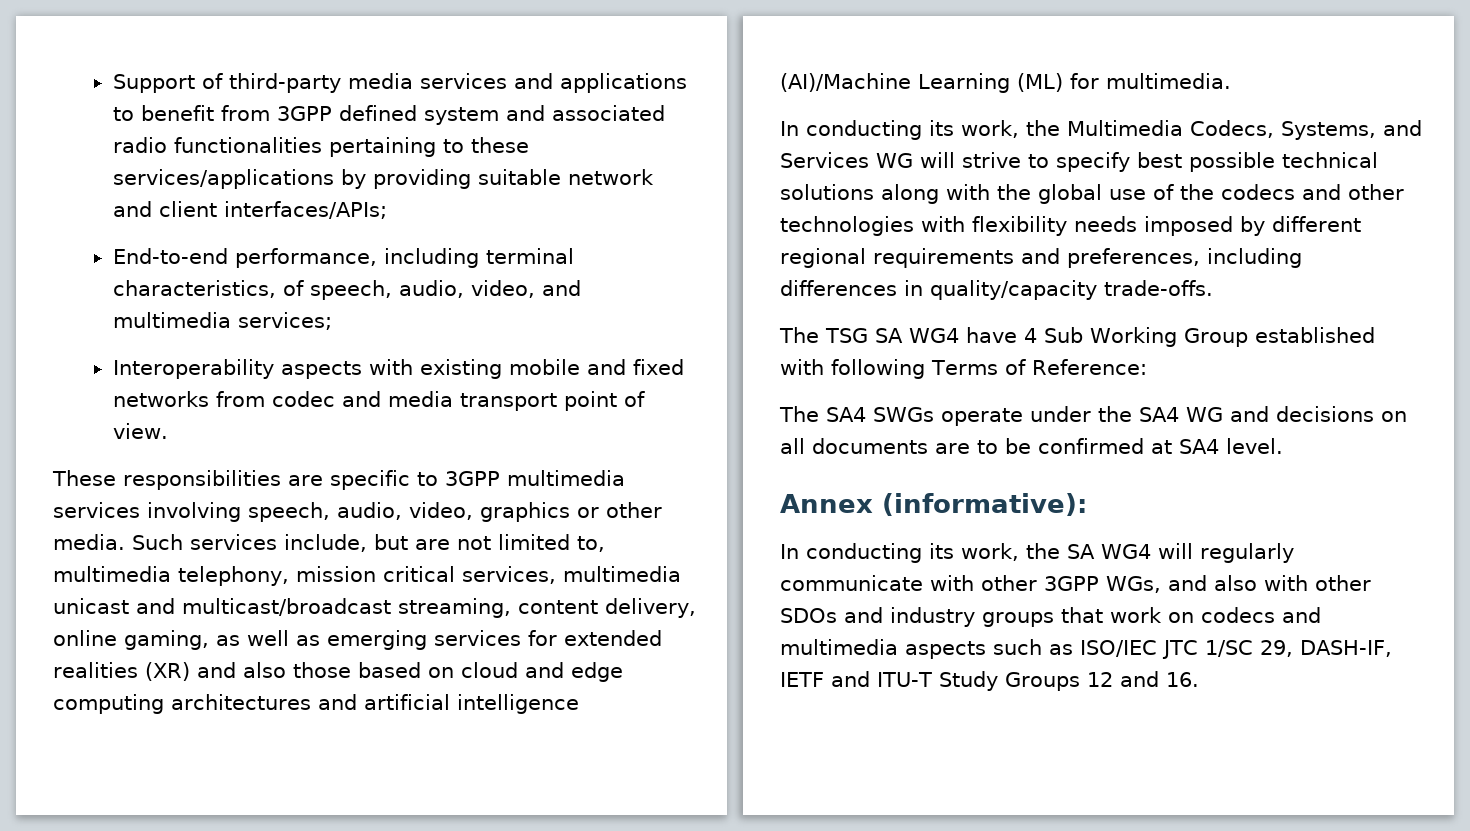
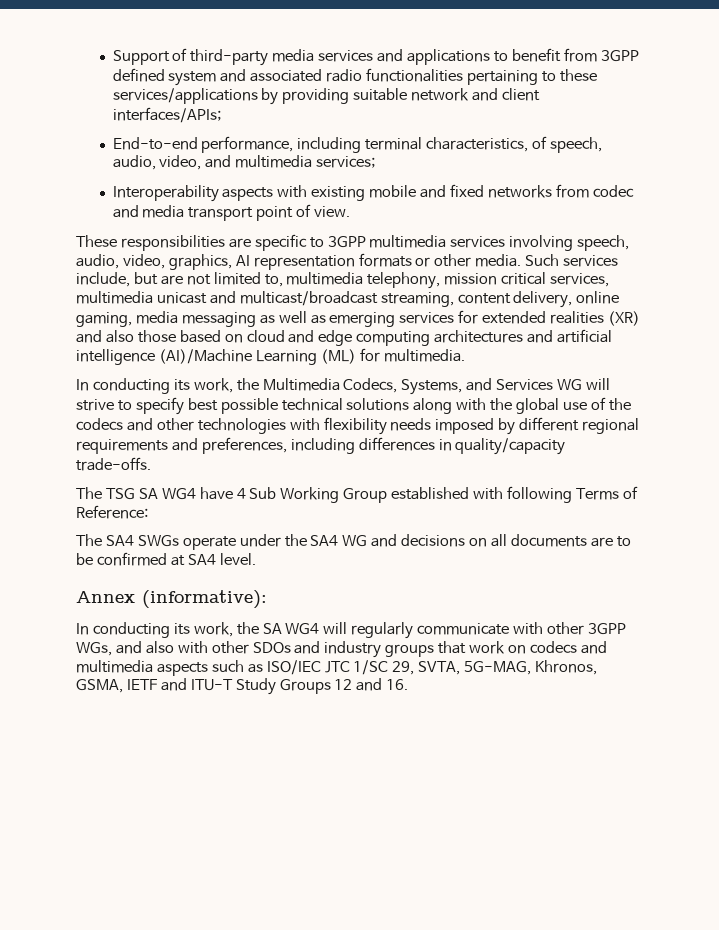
- These responsibilities are specific to 3GPP multimedia services involving speech, audio, video, graphics or other media.
+ These responsibilities are specific to 3GPP multimedia services involving speech, audio, video, graphics, AI representation formats or other media.
- Such services include, but are not limited to, multimedia telephony, mission critical services, multimedia unicast and multicast/broadcast streaming, content delivery, online gaming, as well as emerging services for extended realities (XR) and also those based on cloud and edge computing architectures and artificial intelligence (AI)/Machine Learning (ML) for multimedia.
+ Such services include, but are not limited to, multimedia telephony, mission critical services, multimedia unicast and multicast/broadcast streaming, content delivery, online gaming, media messaging as well as emerging services for extended realities (XR) and also those based on cloud and edge computing architectures and artificial intelligence (AI)/Machine Learning (ML) for multimedia.
- In conducting its work, the SA WG4 will regularly communicate with other 3GPP WGs, and also with other SDOs and industry groups that work on codecs and multimedia aspects such as ISO/IEC JTC 1/SC 29, DASH-IF, IETF and ITU-T Study Groups 12 and 16.
+ In conducting its work, the SA WG4 will regularly communicate with other 3GPP WGs, and also with other SDOs and industry groups that work on codecs and multimedia aspects such as ISO/IEC JTC 1/SC 29, SVTA, 5G-MAG, Khronos, GSMA, IETF and ITU-T Study Groups 12 and 16.

